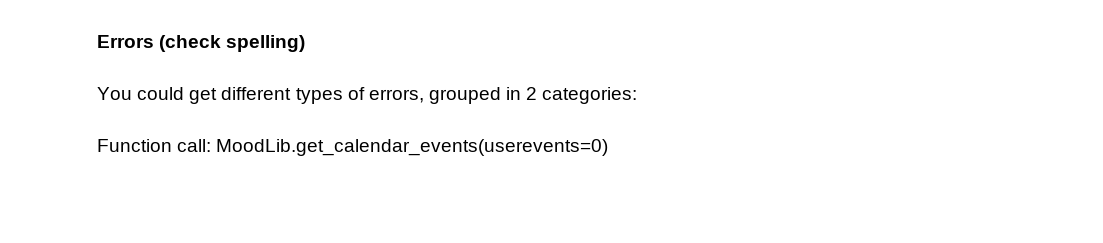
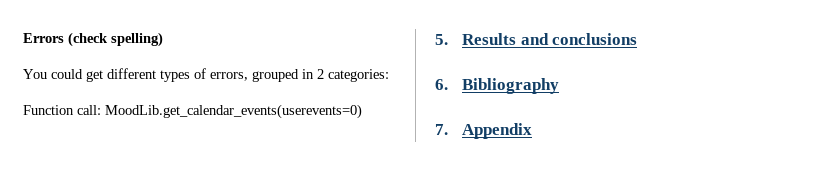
+ 5. Results and conclusions
+ 6. Bibliography
+ 7. Appendix

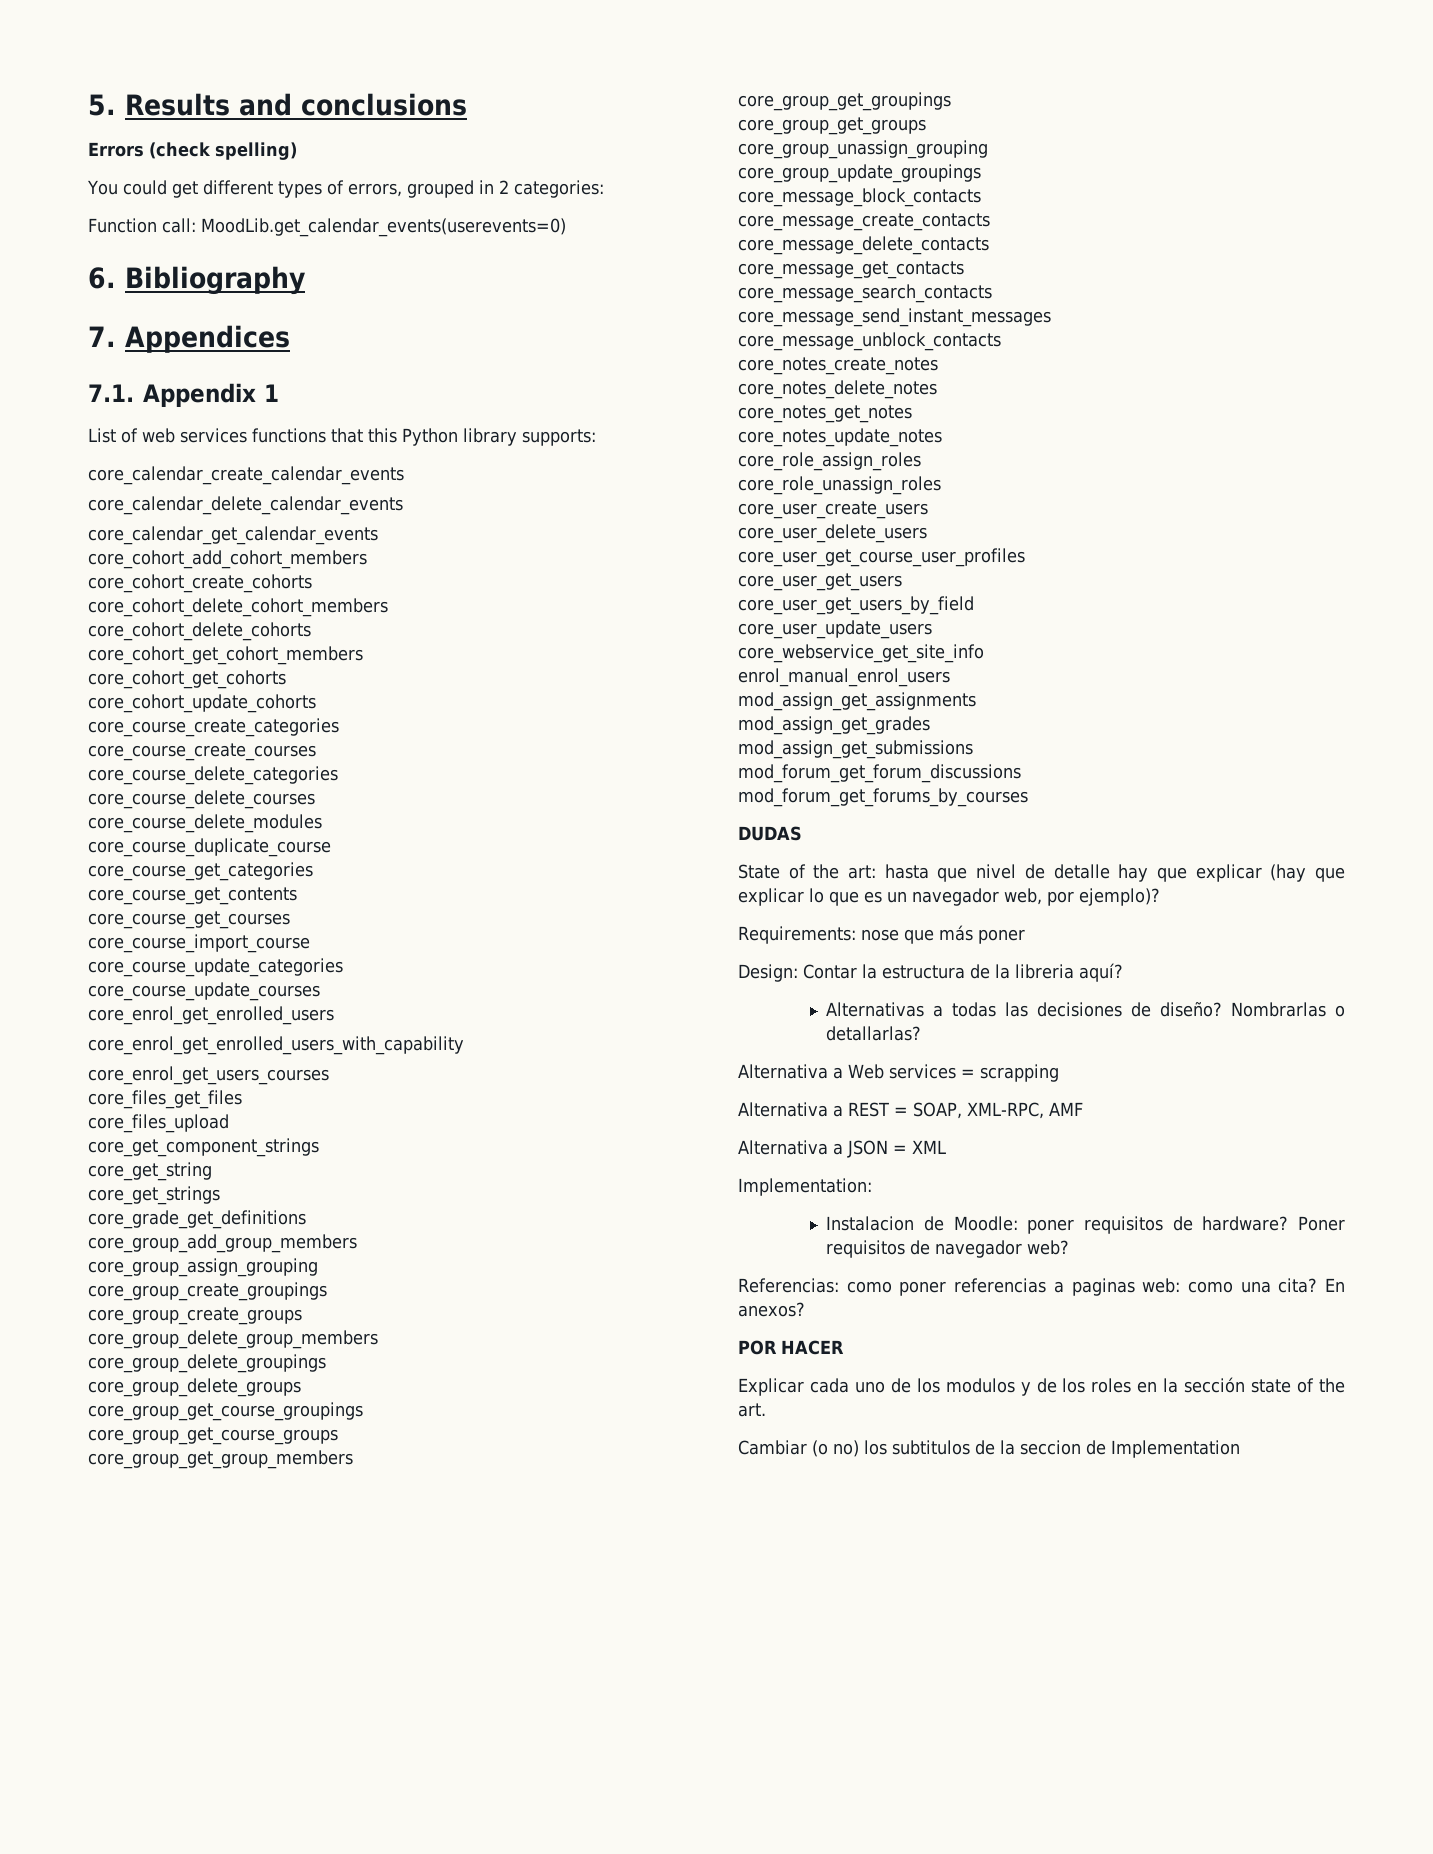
+ 5. Results and conclusions
- 5. Results and conclusions
  6. Bibliography
- 7. Appendix
+ 7. Appendices
+ 7.1. Appendix 1
+ List of web services functions that this Python library supports:
+ core_calendar_create_calendar_events
+ core_calendar_delete_calendar_events
+ core_calendar_get_calendar_events
+ core_cohort_add_cohort_members
+ core_cohort_create_cohorts
+ core_cohort_delete_cohort_members
+ core_cohort_delete_cohorts
+ core_cohort_get_cohort_members
+ core_cohort_get_cohorts
+ core_cohort_update_cohorts
+ core_course_create_categories
+ core_course_create_courses
+ core_course_delete_categories
+ core_course_delete_courses
+ core_course_delete_modules
+ core_course_duplicate_course
+ core_course_get_categories
+ core_course_get_contents
+ core_course_get_courses
+ core_course_import_course
+ core_course_update_categories
+ core_course_update_courses
+ core_enrol_get_enrolled_users
+ core_enrol_get_enrolled_users_with_capability
+ core_enrol_get_users_courses
+ core_files_get_files
+ core_files_upload
+ core_get_component_strings
+ core_get_string
+ core_get_strings
+ core_grade_get_definitions
+ core_group_add_group_members
+ core_group_assign_grouping
+ core_group_create_groupings
+ core_group_create_groups
+ core_group_delete_group_members
+ core_group_delete_groupings
+ core_group_delete_groups
+ core_group_get_course_groupings
+ core_group_get_course_groups
+ core_group_get_group_members
+ core_group_get_groupings
+ core_group_get_groups
+ core_group_unassign_grouping
+ core_group_update_groupings
+ core_message_block_contacts
+ core_message_create_contacts
+ core_message_delete_contacts
+ core_message_get_contacts
+ core_message_search_contacts
+ core_message_send_instant_messages
+ core_message_unblock_contacts
+ core_notes_create_notes
+ core_notes_delete_notes
+ core_notes_get_notes
+ core_notes_update_notes
+ core_role_assign_roles
+ core_role_unassign_roles
+ core_user_create_users
+ core_user_delete_users
+ core_user_get_course_user_profiles
+ core_user_get_users
+ core_user_get_users_by_field
+ core_user_update_users
+ core_webservice_get_site_info
+ enrol_manual_enrol_users
+ mod_assign_get_assignments
+ mod_assign_get_grades
+ mod_assign_get_submissions
+ mod_forum_get_forum_discussions
+ mod_forum_get_forums_by_courses
+ DUDAS
+ State of the art: hasta que nivel de detalle hay que explicar (hay que explicar lo que es un navegador web, por ejemplo)?
+ Requirements: nose que más poner
+ Design: Contar la estructura de la libreria aquí?
+ Alternativas a todas las decisiones de diseño? Nombrarlas o detallarlas?
+ Alternativa a Web services = scrapping
+ Alternativa a REST = SOAP, XML-RPC, AMF
+ Alternativa a JSON = XML
+ Implementation:
+ Instalacion de Moodle: poner requisitos de hardware? Poner requisitos de navegador web?
+ Referencias: como poner referencias a paginas web: como una cita? En anexos?
+ POR HACER
+ Explicar cada uno de los modulos y de los roles en la sección state of the art.
+ Cambiar (o no) los subtitulos de la seccion de Implementation

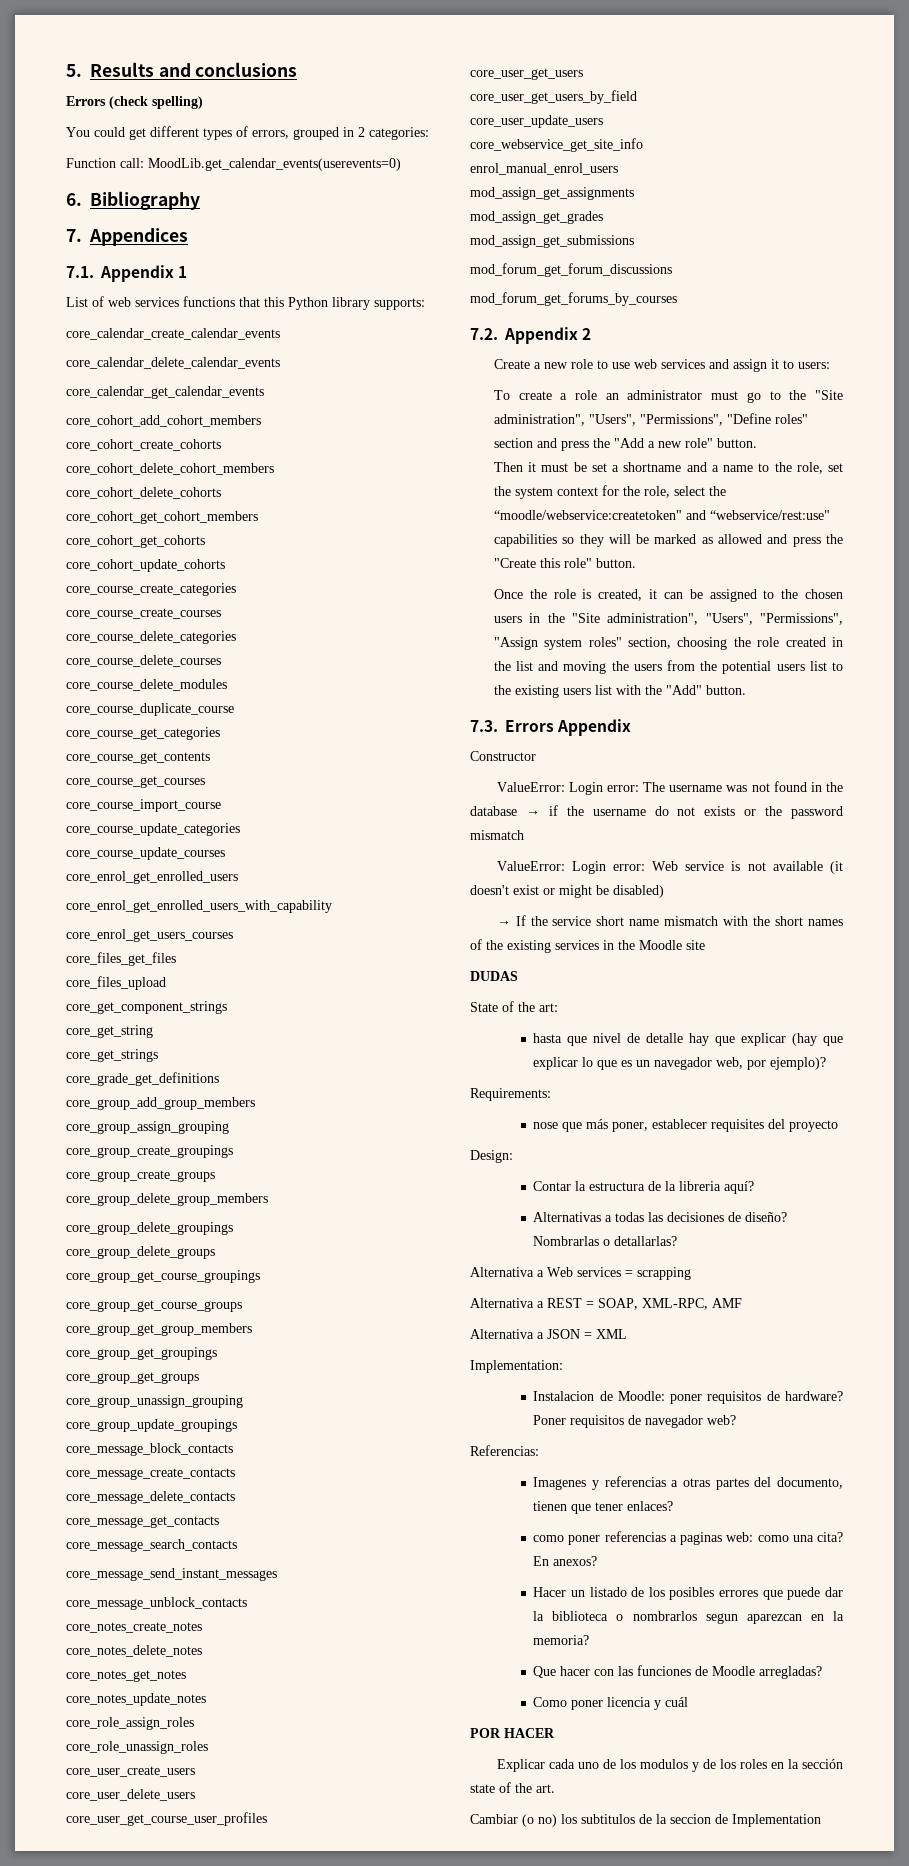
+ 7.2. Appendix 2
+ Create a new role to use web services and assign it to users:
+ To create a role an administrator must go to the "Site administration", "Users", "Permissions", "Define roles" section and press the "Add a new role" button.
+ Then it must be set a shortname and a name to the role, set the system context for the role, select the “moodle/webservice:createtoken" and “webservice/rest:use" capabilities so they will be marked as allowed and press the "Create this role" button.
+ Once the role is created, it can be assigned to the chosen users in the "Site administration", "Users", "Permissions", "Assign system roles" section, choosing the role created in the list and moving the users from the potential users list to the existing users list with the "Add" button.
+ 7.3. Errors Appendix
+ Constructor
+ ValueError: Login error: The username was not found in the database → if the username do not exists or the password mismatch
+ ValueError: Login error: Web service is not available (it doesn't exist or might be disabled)
+ → If the service short name mismatch with the short names of the existing services in the Moodle site
- State of the art: hasta que nivel de detalle hay que explicar (hay que explicar lo que es un navegador web, por ejemplo)?
+ State of the art:
+ hasta que nivel de detalle hay que explicar (hay que explicar lo que es un navegador web, por ejemplo)?
- Requirements: nose que más poner
+ Requirements:
+ nose que más poner, establecer requisites del proyecto
- Design: Contar la estructura de la libreria aquí?
+ Design:
+ Contar la estructura de la libreria aquí?
- Referencias: como poner referencias a paginas web: como una cita?
+ Referencias:
+ Imagenes y referencias a otras partes del documento, tienen que tener enlaces?
+ como poner referencias a paginas web: como una cita?
+ Hacer un listado de los posibles errores que puede dar la biblioteca o nombrarlos segun aparezcan en la memoria?
+ Que hacer con las funciones de Moodle arregladas?
+ Como poner licencia y cuál

